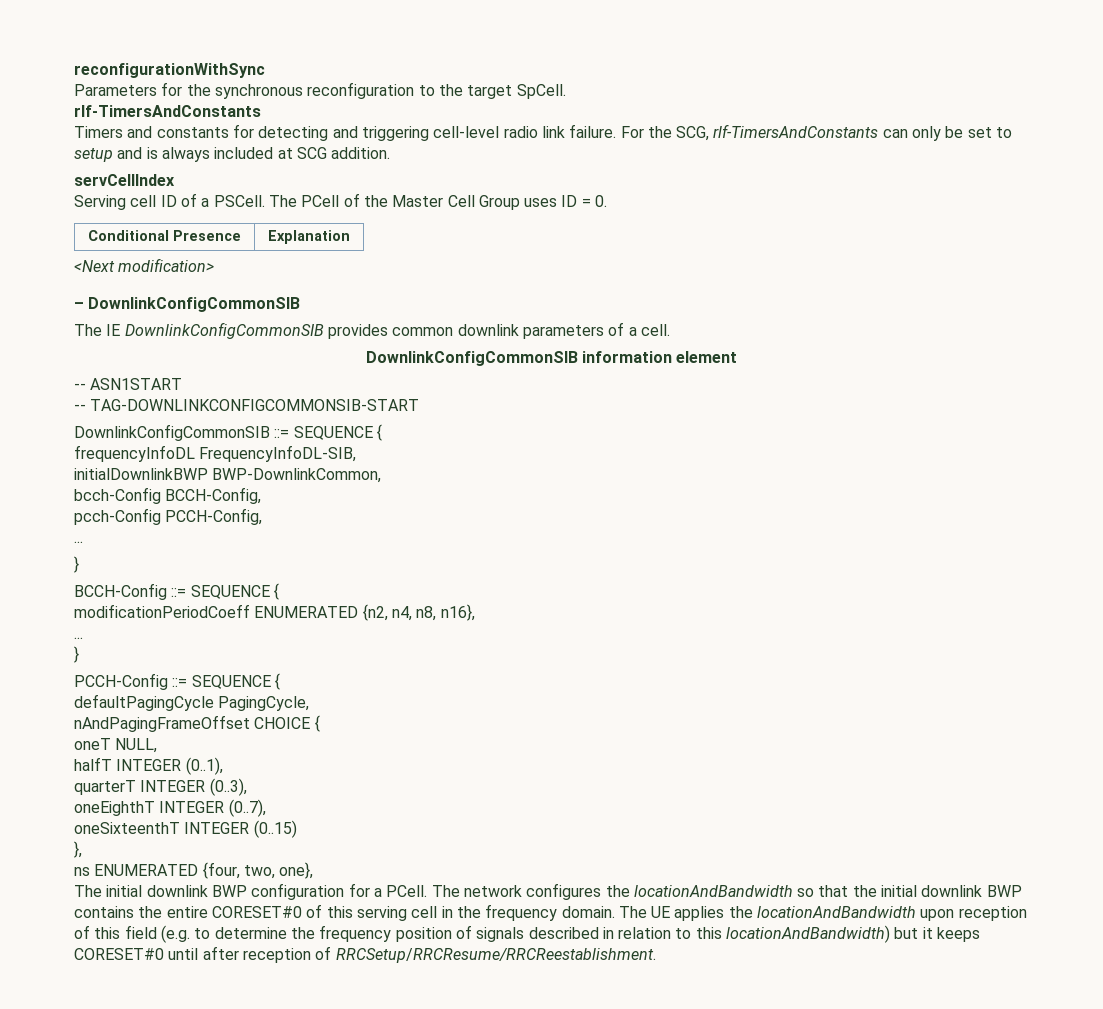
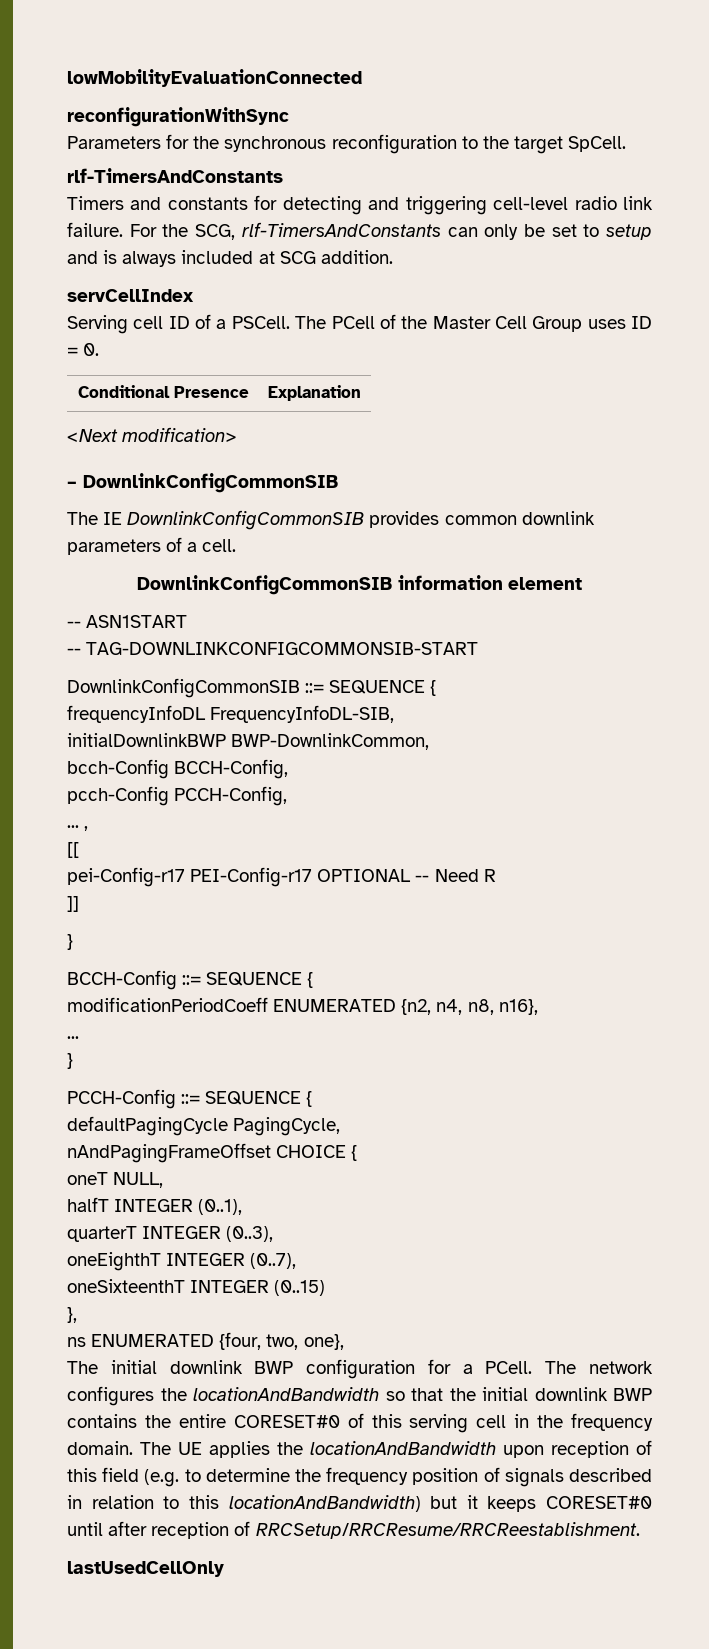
+ lowMobilityEvaluationConnected
  pcch-Config PCCH-Config,
- ...
+ ... ,
+ [[
+ pei-Config-r17 PEI-Config-r17 OPTIONAL -- Need R
+ ]]
+ lastUsedCellOnly

